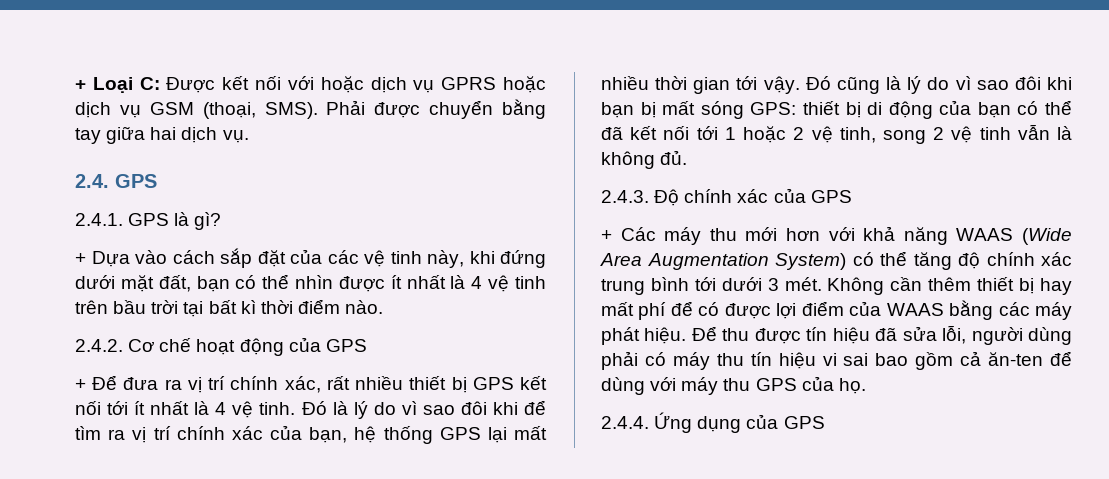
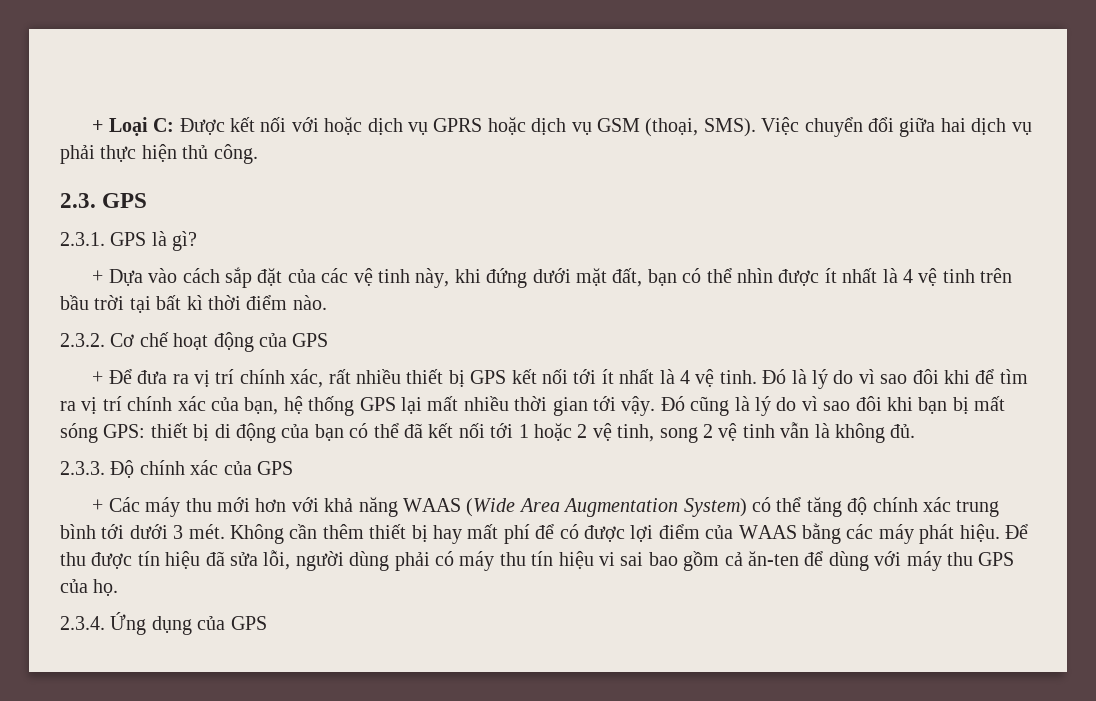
- Phải được chuyển bằng tay giữa hai dịch vụ.
- 2.4. GPS
- 2.4.1. GPS là gì?
+ Việc chuyển đổi giữa hai dịch vụ phải thực hiện thủ công.
+ 2.3. GPS
+ 2.3.1. GPS là gì?
- 2.4.2. Cơ chế hoạt động của GPS
+ 2.3.2. Cơ chế hoạt động của GPS
- 2.4.3. Độ chính xác của GPS
+ 2.3.3. Độ chính xác của GPS
- 2.4.4. Ứng dụng của GPS
+ 2.3.4. Ứng dụng của GPS

